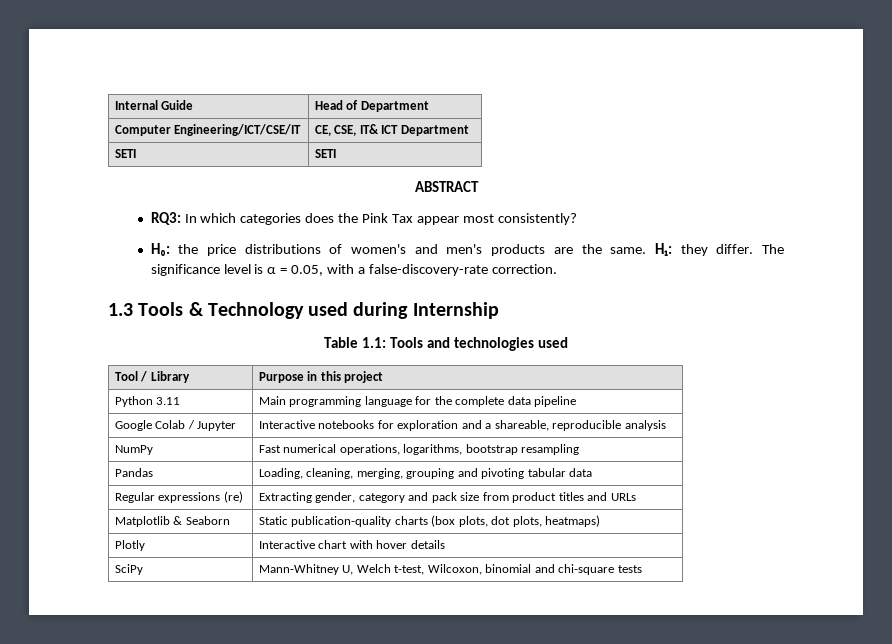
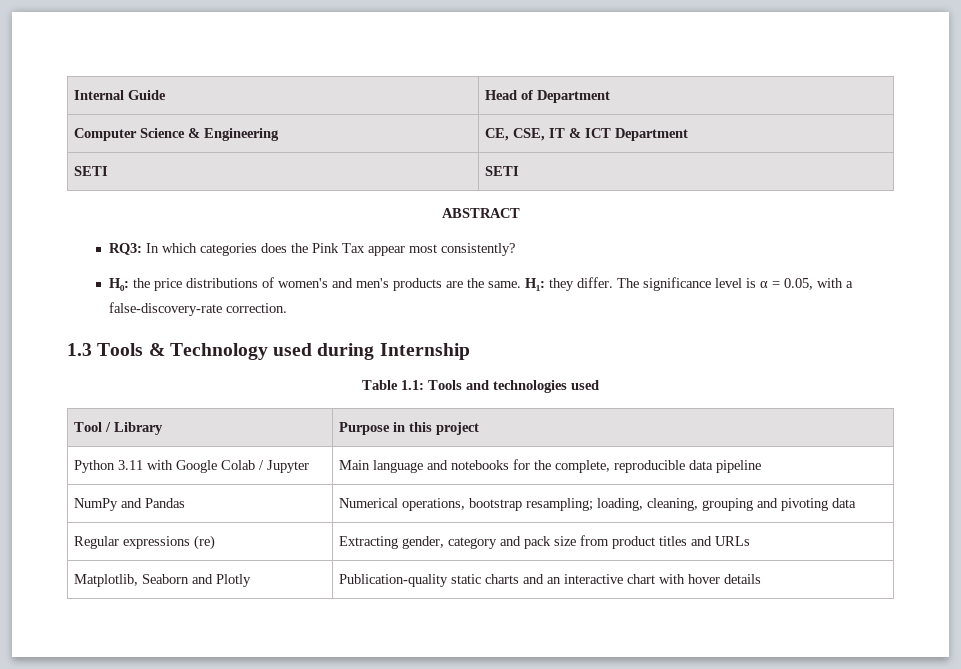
- Computer Engineering/ICT/CSE/IT | CE, CSE, IT& ICT Department
+ Computer Science & Engineering | CE, CSE, IT & ICT Department
- Python 3.11 | Main programming language for the complete data pipeline
- Google Colab / Jupyter | Interactive notebooks for exploration and a shareable, reproducible analysis
- NumPy | Fast numerical operations, logarithms, bootstrap resampling
- Pandas | Loading, cleaning, merging, grouping and pivoting tabular data
+ Python 3.11 with Google Colab / Jupyter | Main language and notebooks for the complete, reproducible data pipeline
+ NumPy and Pandas | Numerical operations, bootstrap resampling; loading, cleaning, grouping and pivoting data
- Matplotlib & Seaborn | Static publication-quality charts (box plots, dot plots, heatmaps)
- Plotly | Interactive chart with hover details
- SciPy | Mann-Whitney U, Welch t-test, Wilcoxon, binomial and chi-square tests
+ Matplotlib, Seaborn and Plotly | Publication-quality static charts and an interactive chart with hover details

